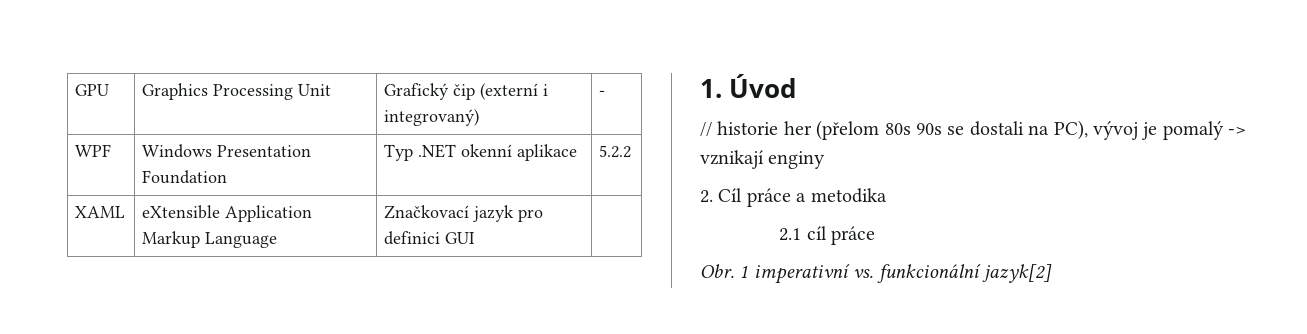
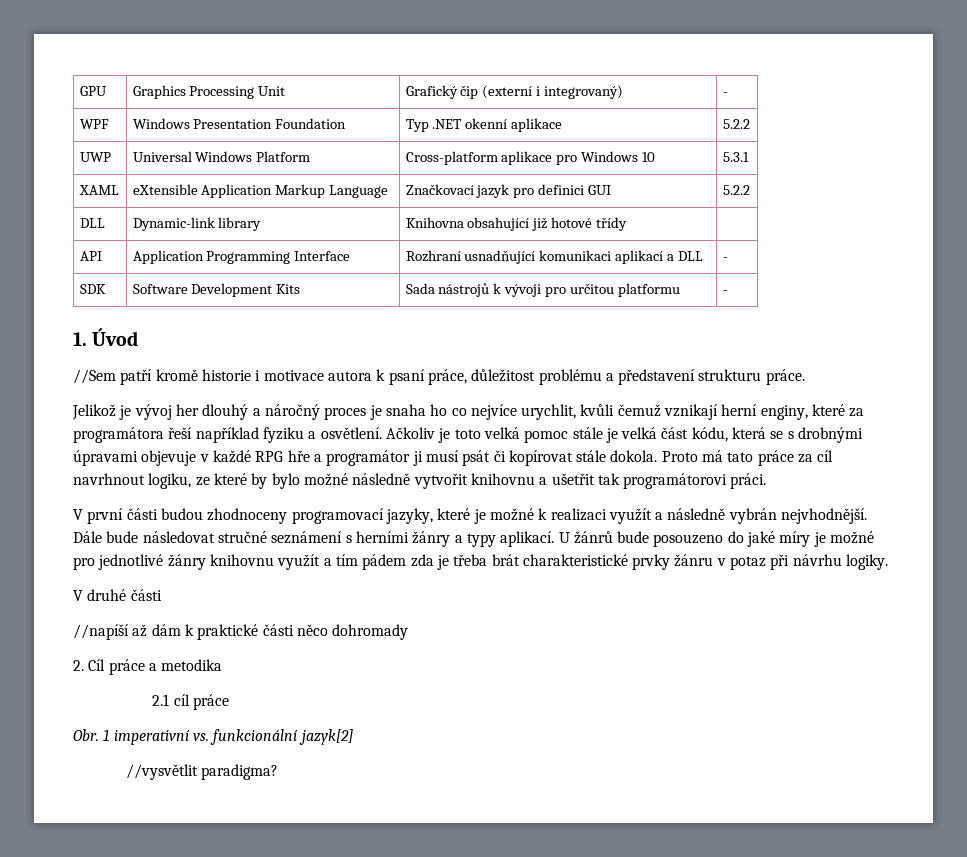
+ UWP | Universal Windows Platform | Cross-platform aplikace pro Windows 10 | 5.3.1
- XAML | eXtensible Application Markup Language | Značkovací jazyk pro definici GUI |
+ XAML | eXtensible Application Markup Language | Značkovací jazyk pro definici GUI | 5.2.2
+ DLL | Dynamic-link library | Knihovna obsahující již hotové třídy |
+ API | Application Programming Interface | Rozhraní usnadňující komunikaci aplikací a DLL | -
+ SDK | Software Development Kits | Sada nástrojů k vývoji pro určitou platformu | -
  1. Úvod
- // historie her (přelom 80s 90s se dostali na PC), vývoj je pomalý -> vznikají enginy
+ //Sem patří kromě historie i motivace autora k psaní práce, důležitost problému a představení strukturu práce.
+ Jelikož je vývoj her dlouhý a náročný proces je snaha ho co nejvíce urychlit, kvůli čemuž vznikají herní enginy, které za programátora řeší například fyziku a osvětlení. Ačkoliv je toto velká pomoc stále je velká část kódu, která se s drobnými úpravami objevuje v každé RPG hře a programátor ji musí psát či kopírovat stále dokola. Proto má tato práce za cíl navrhnout logiku, ze které by bylo možné následně vytvořit knihovnu a ušetřit tak programátorovi práci.
+ V první části budou zhodnoceny programovací jazyky, které je možné k realizaci využít a následně vybrán nejvhodnější. Dále bude následovat stručné seznámení s herními žánry a typy aplikací. U žánrů bude posouzeno do jaké míry je možné pro jednotlivé žánry knihovnu využít a tím pádem zda je třeba brát charakteristické prvky žánru v potaz při návrhu logiky.
+ V druhé části
+ //napíší až dám k praktické části něco dohromady
+ //vysvětlit paradigma?

